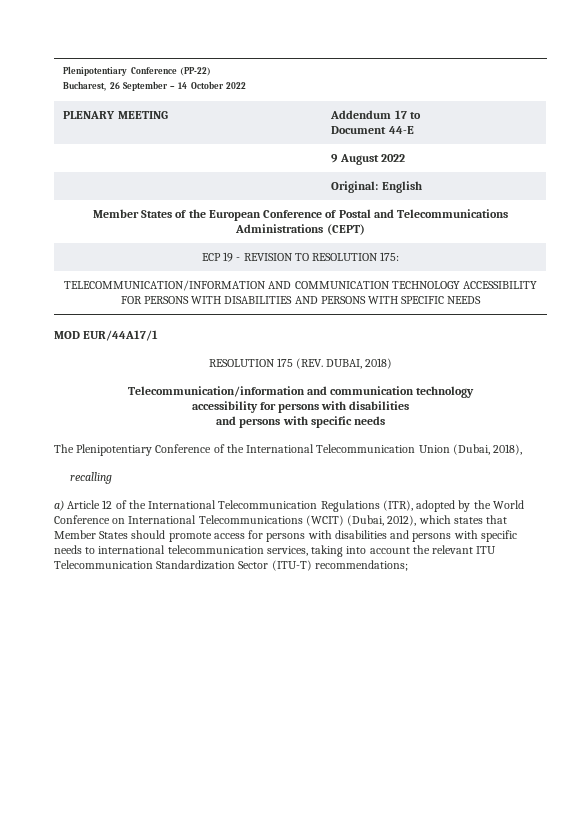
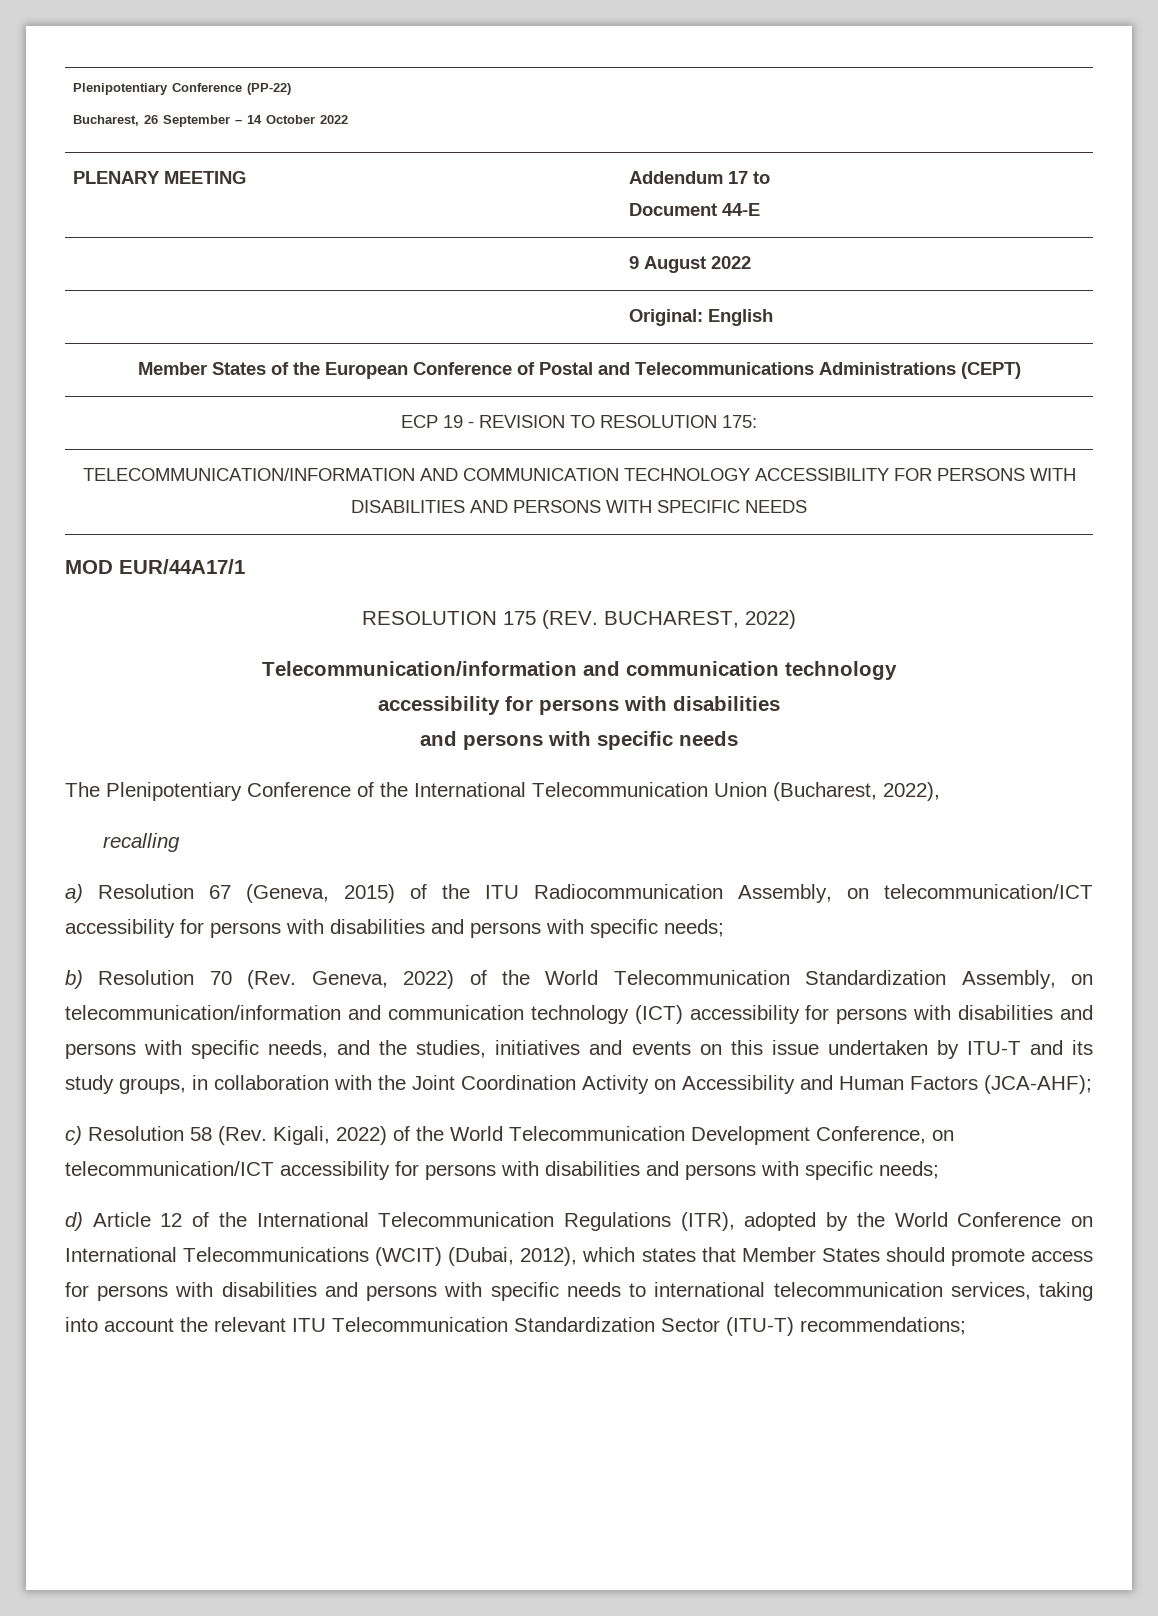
- RESOLUTION 175 (REV. DUBAI, 2018)
+ RESOLUTION 175 (REV. BUCHAREST, 2022)
- The Plenipotentiary Conference of the International Telecommunication Union (Dubai, 2018),
+ The Plenipotentiary Conference of the International Telecommunication Union (Bucharest, 2022),
- a) Article 12 of the International Telecommunication Regulations (ITR), adopted by the World Conference on International Telecommunications (WCIT) (Dubai, 2012), which states that Member States should promote access for persons with disabilities and persons with specific needs to international telecommunication services, taking into account the relevant ITU Telecommunication Standardization Sector (ITU-T) recommendations;
+ a) Resolution 67 (Geneva, 2015) of the ITU Radiocommunication Assembly, on telecommunication/ICT accessibility for persons with disabilities and persons with specific needs;
+ b) Resolution 70 (Rev. Geneva, 2022) of the World Telecommunication Standardization Assembly, on telecommunication/information and communication technology (ICT) accessibility for persons with disabilities and persons with specific needs, and the studies, initiatives and events on this issue undertaken by ITU-T and its study groups, in collaboration with the Joint Coordination Activity on Accessibility and Human Factors (JCA-AHF);
+ c) Resolution 58 (Rev. Kigali, 2022) of the World Telecommunication Development Conference, on telecommunication/ICT accessibility for persons with disabilities and persons with specific needs;
+ d) Article 12 of the International Telecommunication Regulations (ITR), adopted by the World Conference on International Telecommunications (WCIT) (Dubai, 2012), which states that Member States should promote access for persons with disabilities and persons with specific needs to international telecommunication services, taking into account the relevant ITU Telecommunication Standardization Sector (ITU-T) recommendations;

